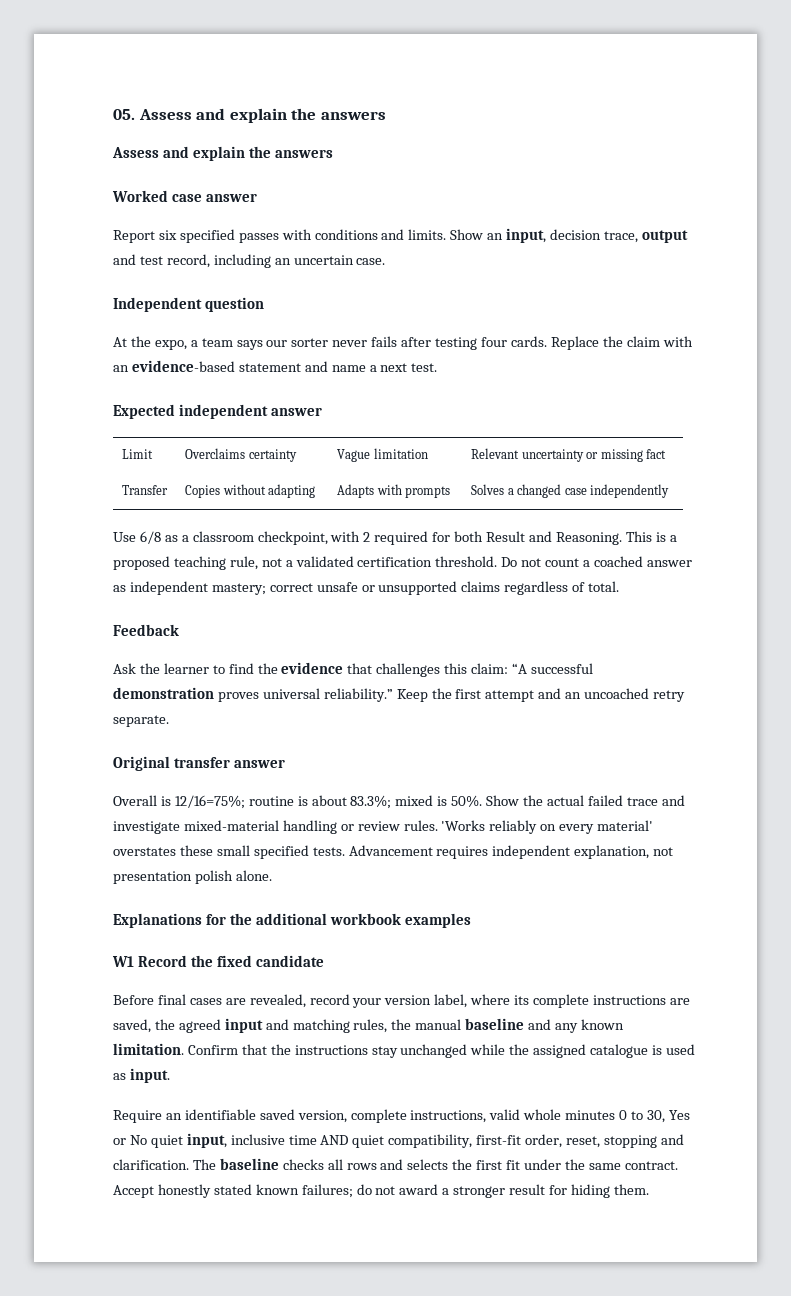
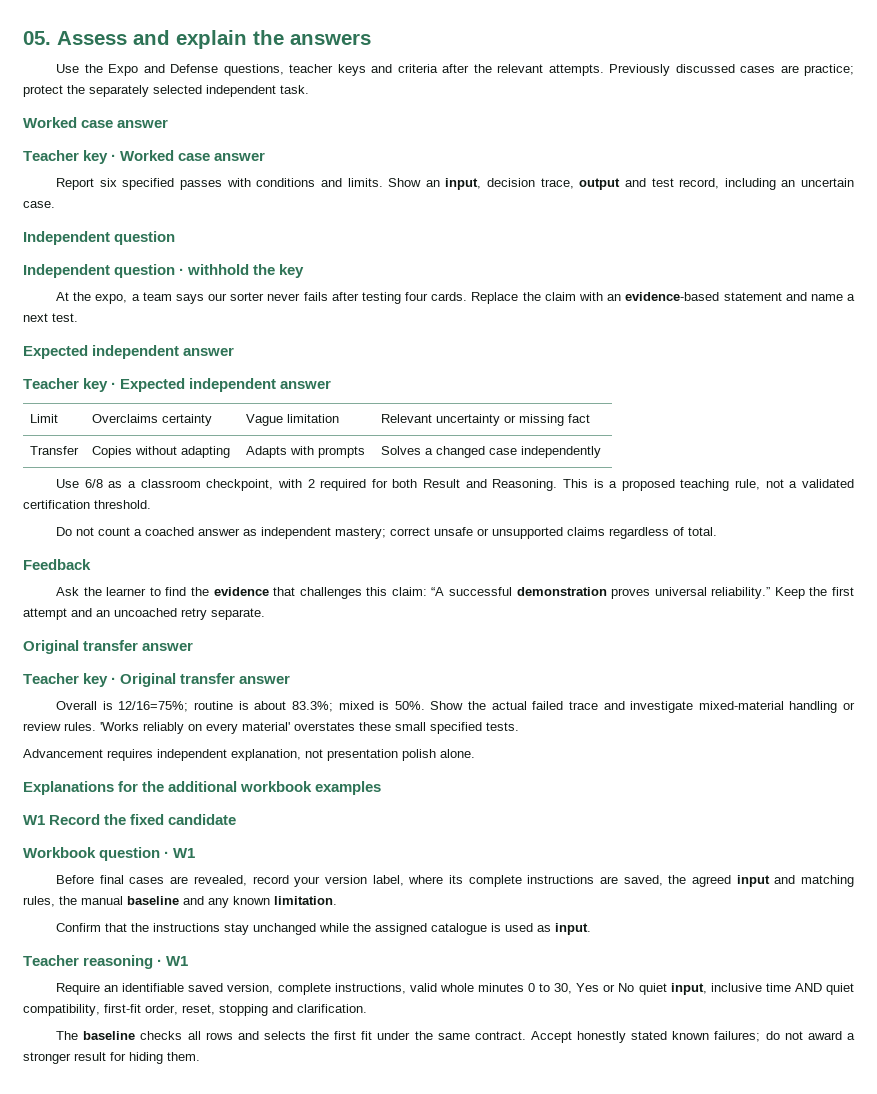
  05. Assess and explain the answers
- Assess and explain the answers
+ Use the Expo and Defense questions, teacher keys and criteria after the relevant attempts. Previously discussed cases are practice; protect the separately selected independent task.
  Worked case answer
+ Teacher key · Worked case answer
+ Independent question · withhold the key
+ Teacher key · Expected independent answer
- This is a proposed teaching rule, not a validated certification threshold. Do not count a coached answer as independent mastery; correct unsafe or unsupported claims regardless of total.
+ This is a proposed teaching rule, not a validated certification threshold.
+ Do not count a coached answer as independent mastery; correct unsafe or unsupported claims regardless of total.
+ Teacher key · Original transfer answer
- 'Works reliably on every material' overstates these small specified tests. Advancement requires independent explanation, not presentation polish alone.
+ 'Works reliably on every material' overstates these small specified tests.
+ Advancement requires independent explanation, not presentation polish alone.
+ Workbook question · W1
- Before final cases are revealed, record your version label, where its complete instructions are saved, the agreed input and matching rules, the manual baseline and any known limitation. Confirm that the instructions stay unchanged while the assigned catalogue is used as input.
+ Before final cases are revealed, record your version label, where its complete instructions are saved, the agreed input and matching rules, the manual baseline and any known limitation.
+ Confirm that the instructions stay unchanged while the assigned catalogue is used as input.
+ Teacher reasoning · W1
- Require an identifiable saved version, complete instructions, valid whole minutes 0 to 30, Yes or No quiet input, inclusive time AND quiet compatibility, first-fit order, reset, stopping and clarification. The baseline checks all rows and selects the first fit under the same contract.
+ Require an identifiable saved version, complete instructions, valid whole minutes 0 to 30, Yes or No quiet input, inclusive time AND quiet compatibility, first-fit order, reset, stopping and clarification.
+ The baseline checks all rows and selects the first fit under the same contract.

